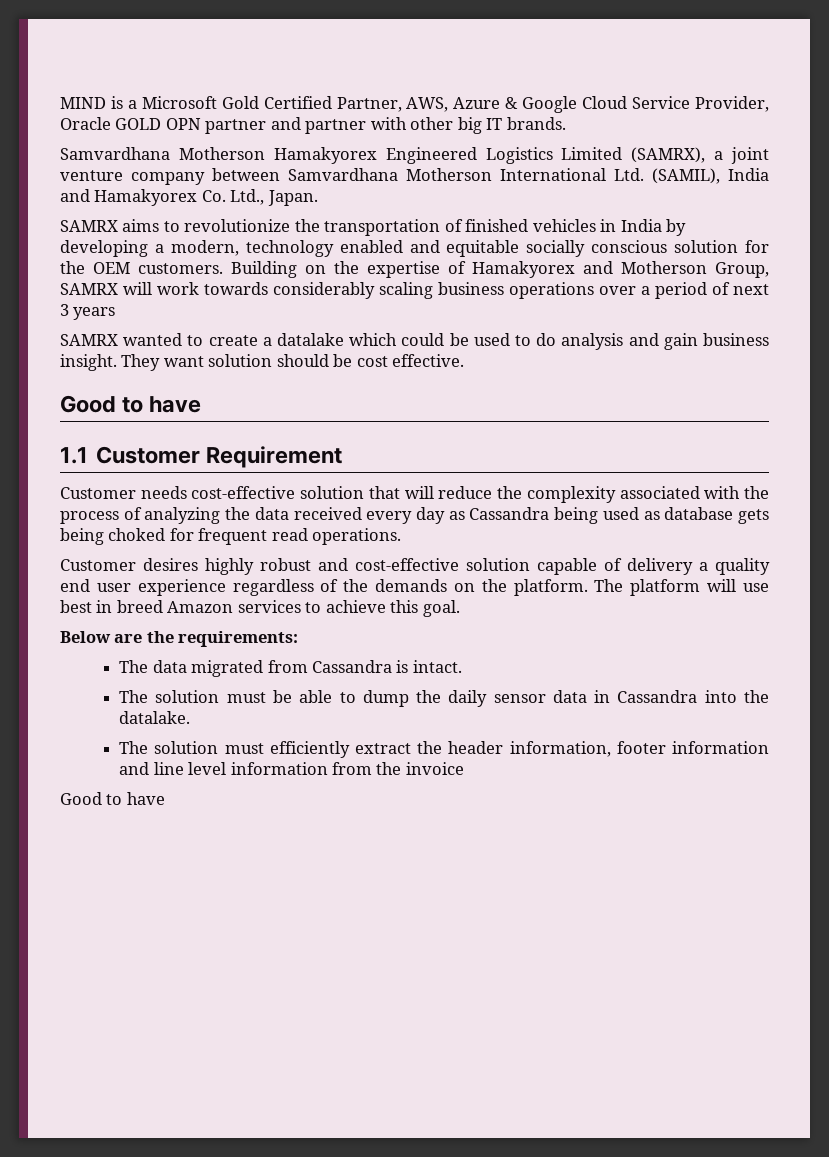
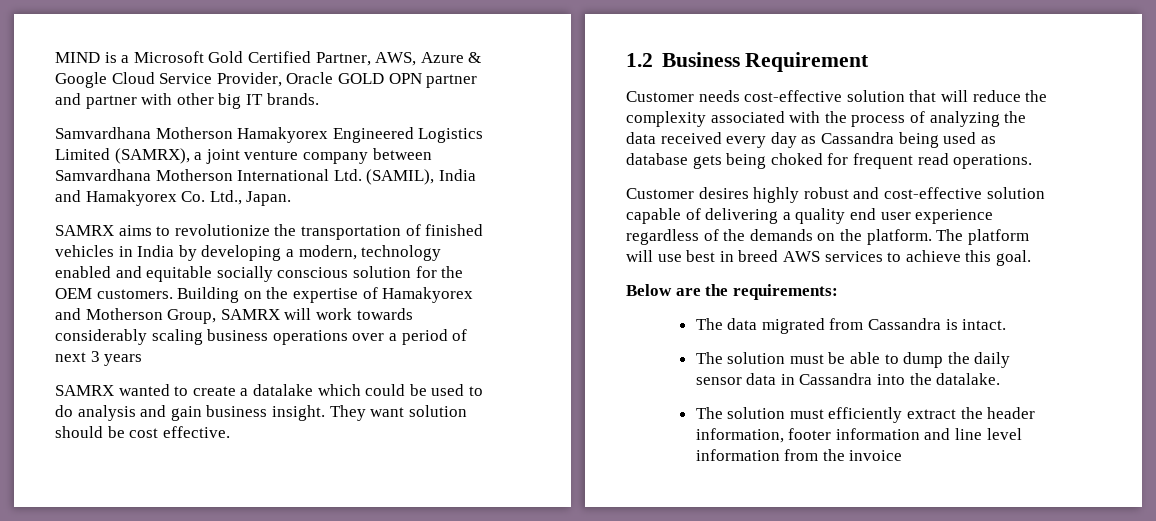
  They want solution should be cost effective.
- Good to have
- 1.1 Customer Requirement
+ 1.2 Business Requirement
- Customer desires highly robust and cost-effective solution capable of delivery a quality end user experience regardless of the demands on the platform.
+ Customer desires highly robust and cost-effective solution capable of delivering a quality end user experience regardless of the demands on the platform.
- The platform will use best in breed Amazon services to achieve this goal.
+ The platform will use best in breed AWS services to achieve this goal.
  The solution must efficiently extract the header information, footer information and line level information from the invoice
- Good to have

